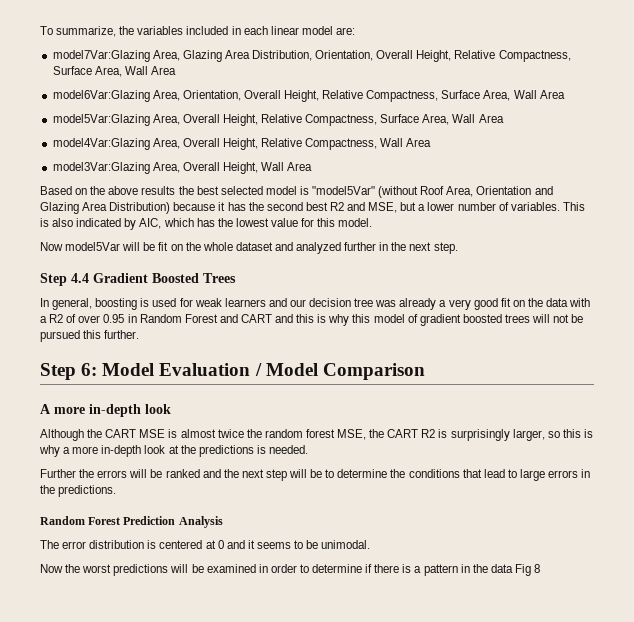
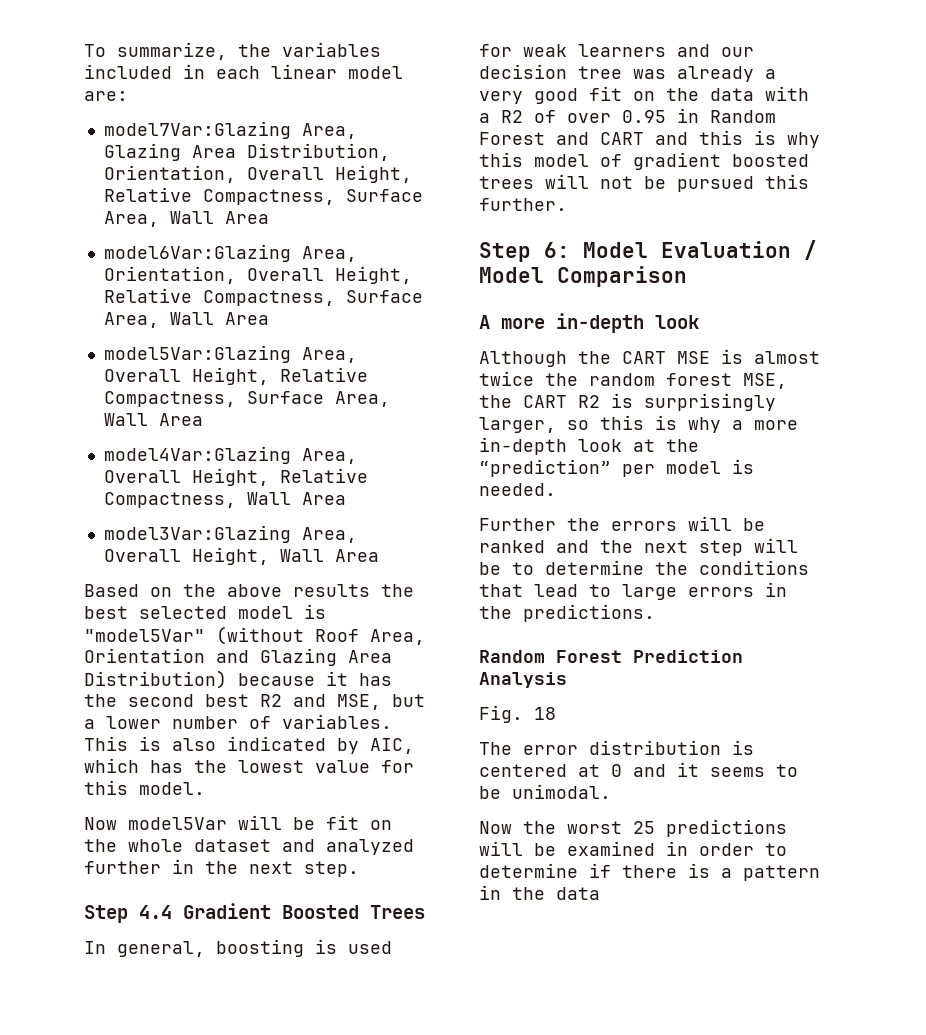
- Although the CART MSE is almost twice the random forest MSE, the CART R2 is surprisingly larger, so this is why a more in-depth look at the predictions is needed.
+ Although the CART MSE is almost twice the random forest MSE, the CART R2 is surprisingly larger, so this is why a more in-depth look at the “prediction” per model is needed.
+ Fig. 18
- Now the worst predictions will be examined in order to determine if there is a pattern in the data Fig 8
+ Now the worst 25 predictions will be examined in order to determine if there is a pattern in the data

